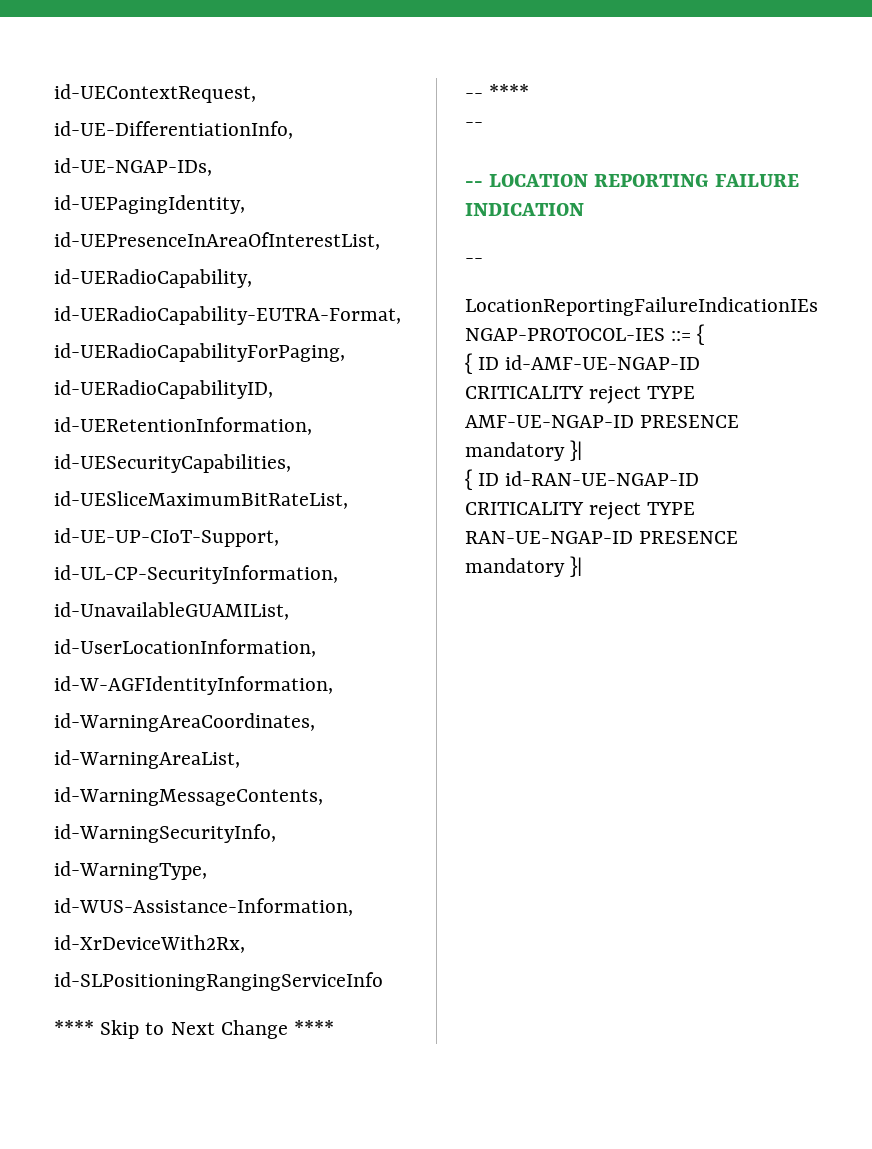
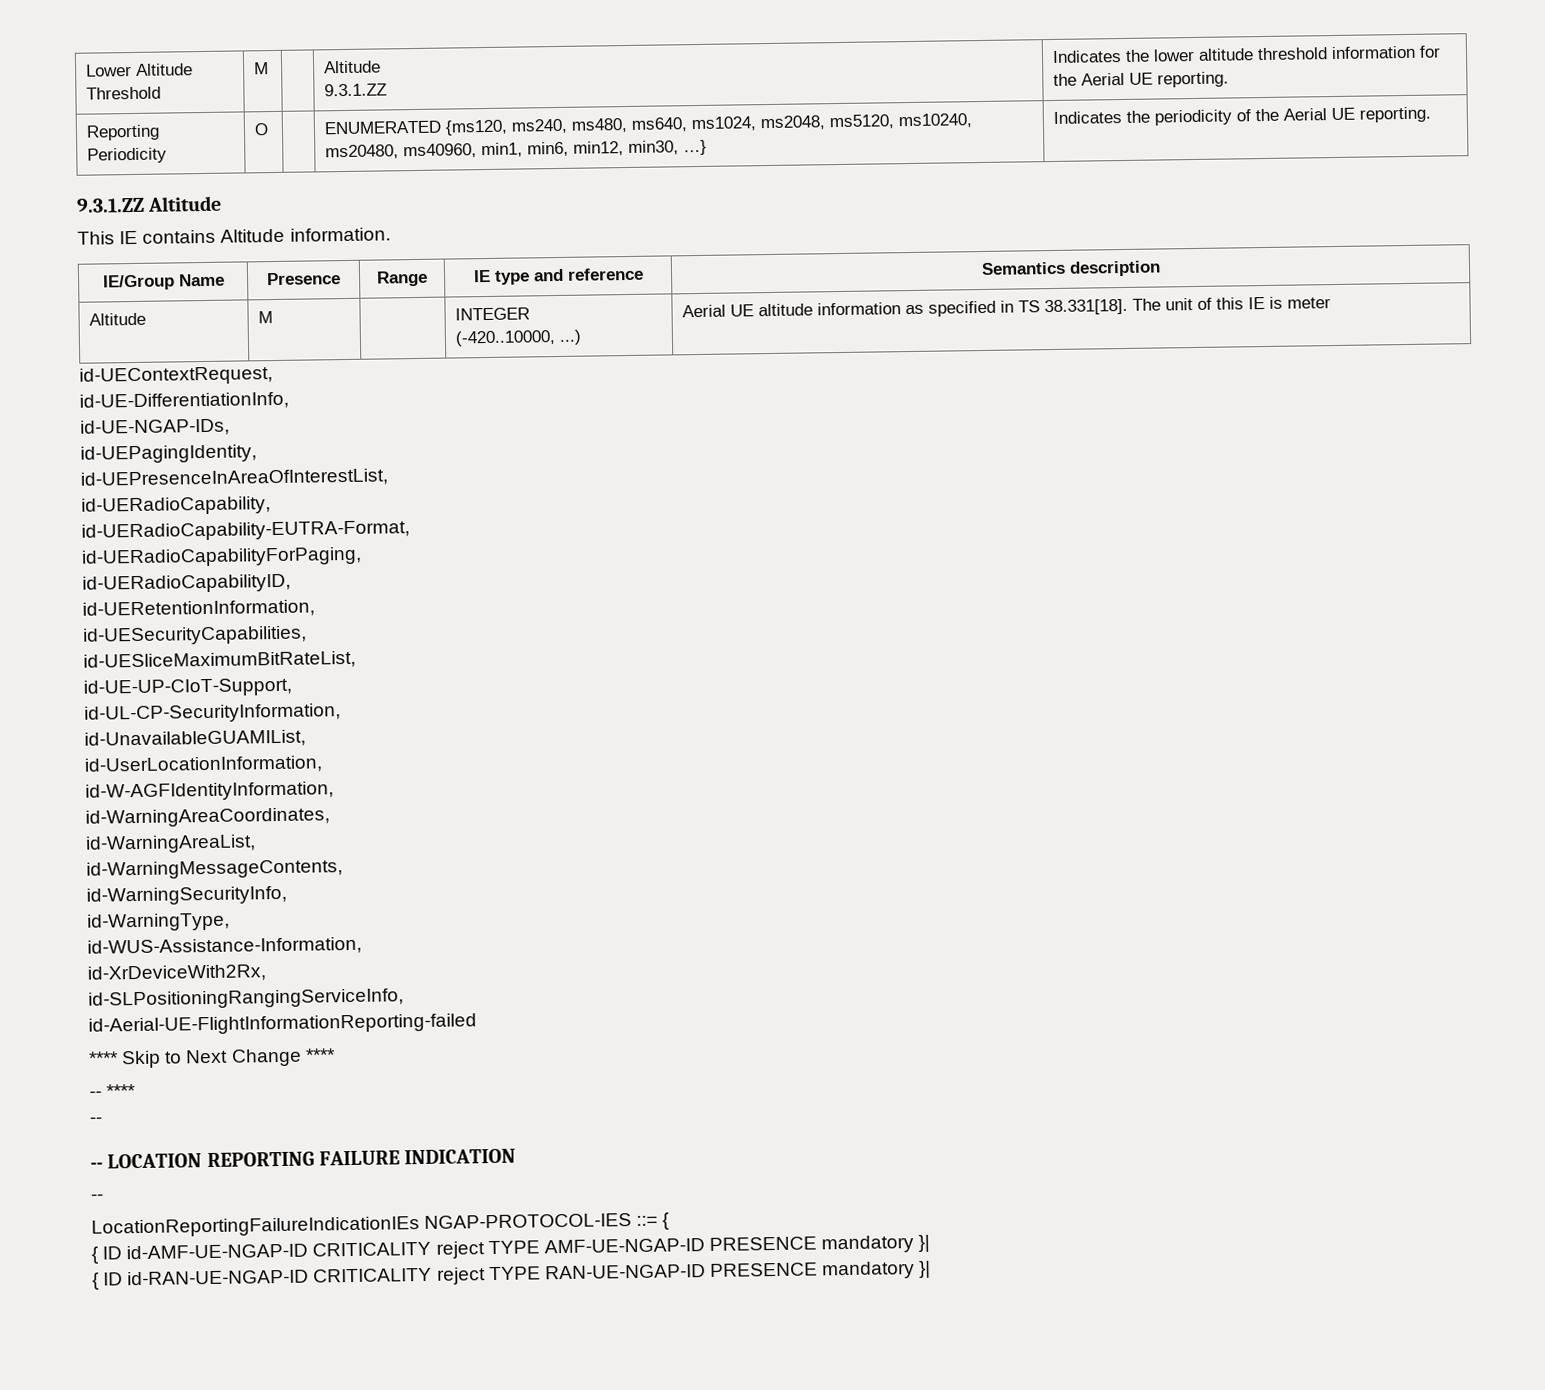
+ Lower Altitude Threshold | M | | Altitude
+ 9.3.1.ZZ | Indicates the lower altitude threshold information for the Aerial UE reporting.
+ Reporting Periodicity | O | | ENUMERATED {ms120, ms240, ms480, ms640, ms1024, ms2048, ms5120, ms10240, ms20480, ms40960, min1, min6, min12, min30, …} | Indicates the periodicity of the Aerial UE reporting.
+ 9.3.1.ZZ Altitude
+ This IE contains Altitude information.
+ IE/Group Name | Presence | Range | IE type and reference | Semantics description
+ Altitude | M | | INTEGER
+ (-420..10000, ...) | Aerial UE altitude information as specified in TS 38.331[18]. The unit of this IE is meter
- id-SLPositioningRangingServiceInfo
+ id-SLPositioningRangingServiceInfo,
+ id-Aerial-UE-FlightInformationReporting-failed

